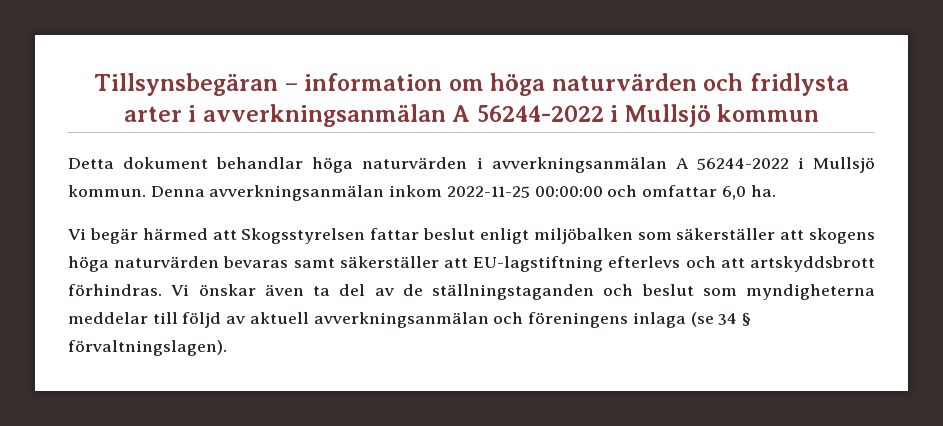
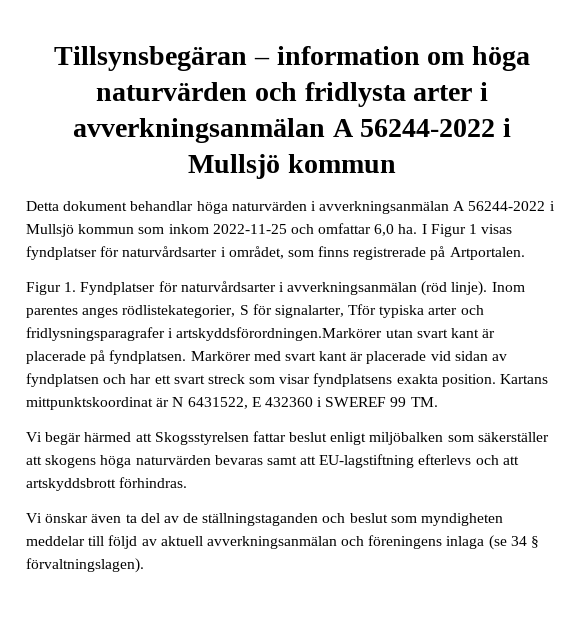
- Detta dokument behandlar höga naturvärden i avverkningsanmälan A 56244-2022 i Mullsjö kommun. Denna avverkningsanmälan inkom 2022-11-25 00:00:00 och omfattar 6,0 ha.
+ Detta dokument behandlar höga naturvärden i avverkningsanmälan A 56244-2022 i Mullsjö kommun som inkom 2022-11-25 och omfattar 6,0 ha. I Figur 1 visas fyndplatser för naturvårdsarter i området, som finns registrerade på Artportalen.
+ Figur 1. Fyndplatser för naturvårdsarter i avverkningsanmälan (röd linje). Inom parentes anges rödlistekategorier, S för signalarter, Tför typiska arter och fridlysningsparagrafer i artskyddsförordningen.Markörer utan svart kant är placerade på fyndplatsen. Markörer med svart kant är placerade vid sidan av fyndplatsen och har ett svart streck som visar fyndplatsens exakta position. Kartans mittpunktskoordinat är N 6431522, E 432360 i SWEREF 99 TM.
- Vi begär härmed att Skogsstyrelsen fattar beslut enligt miljöbalken som säkerställer att skogens höga naturvärden bevaras samt säkerställer att EU-lagstiftning efterlevs och att artskyddsbrott förhindras. Vi önskar även ta del av de ställningstaganden och beslut som myndigheterna meddelar till följd av aktuell avverkningsanmälan och föreningens inlaga (se 34 § förvaltningslagen).
+ Vi begär härmed att Skogsstyrelsen fattar beslut enligt miljöbalken som säkerställer att skogens höga naturvärden bevaras samt att EU-lagstiftning efterlevs och att artskyddsbrott förhindras.
+ Vi önskar även ta del av de ställningstaganden och beslut som myndigheten meddelar till följd av aktuell avverkningsanmälan och föreningens inlaga (se 34 § förvaltningslagen).

